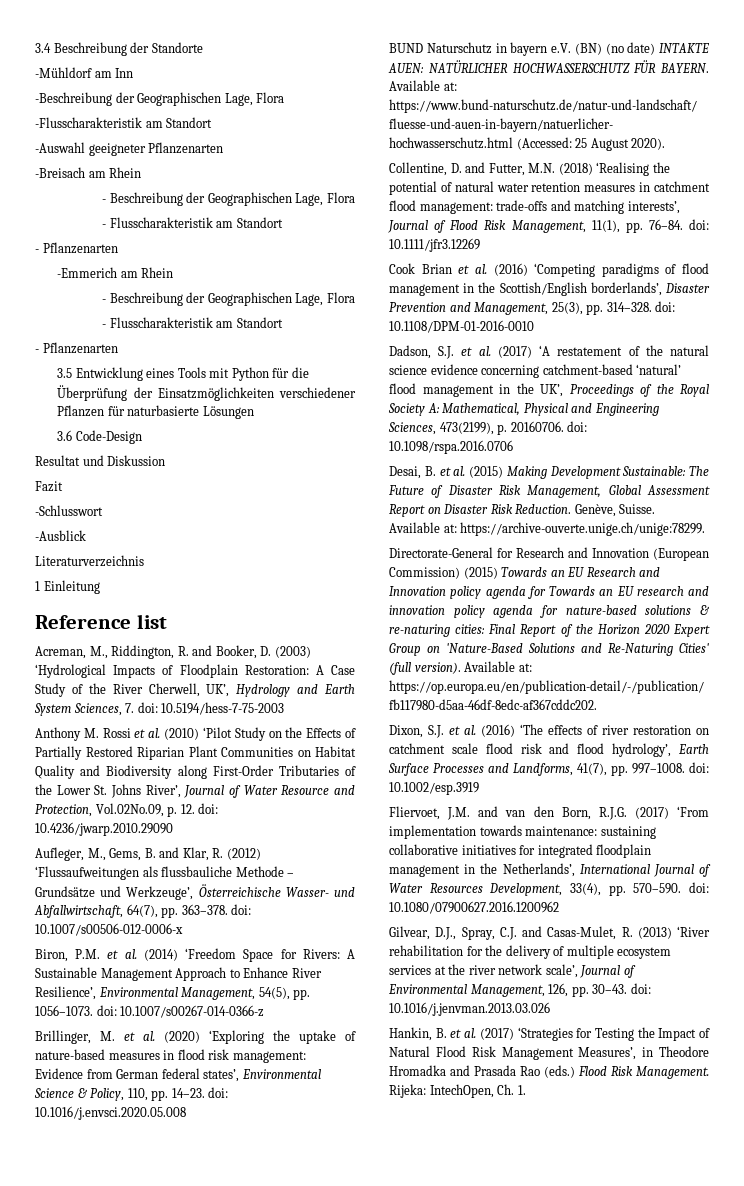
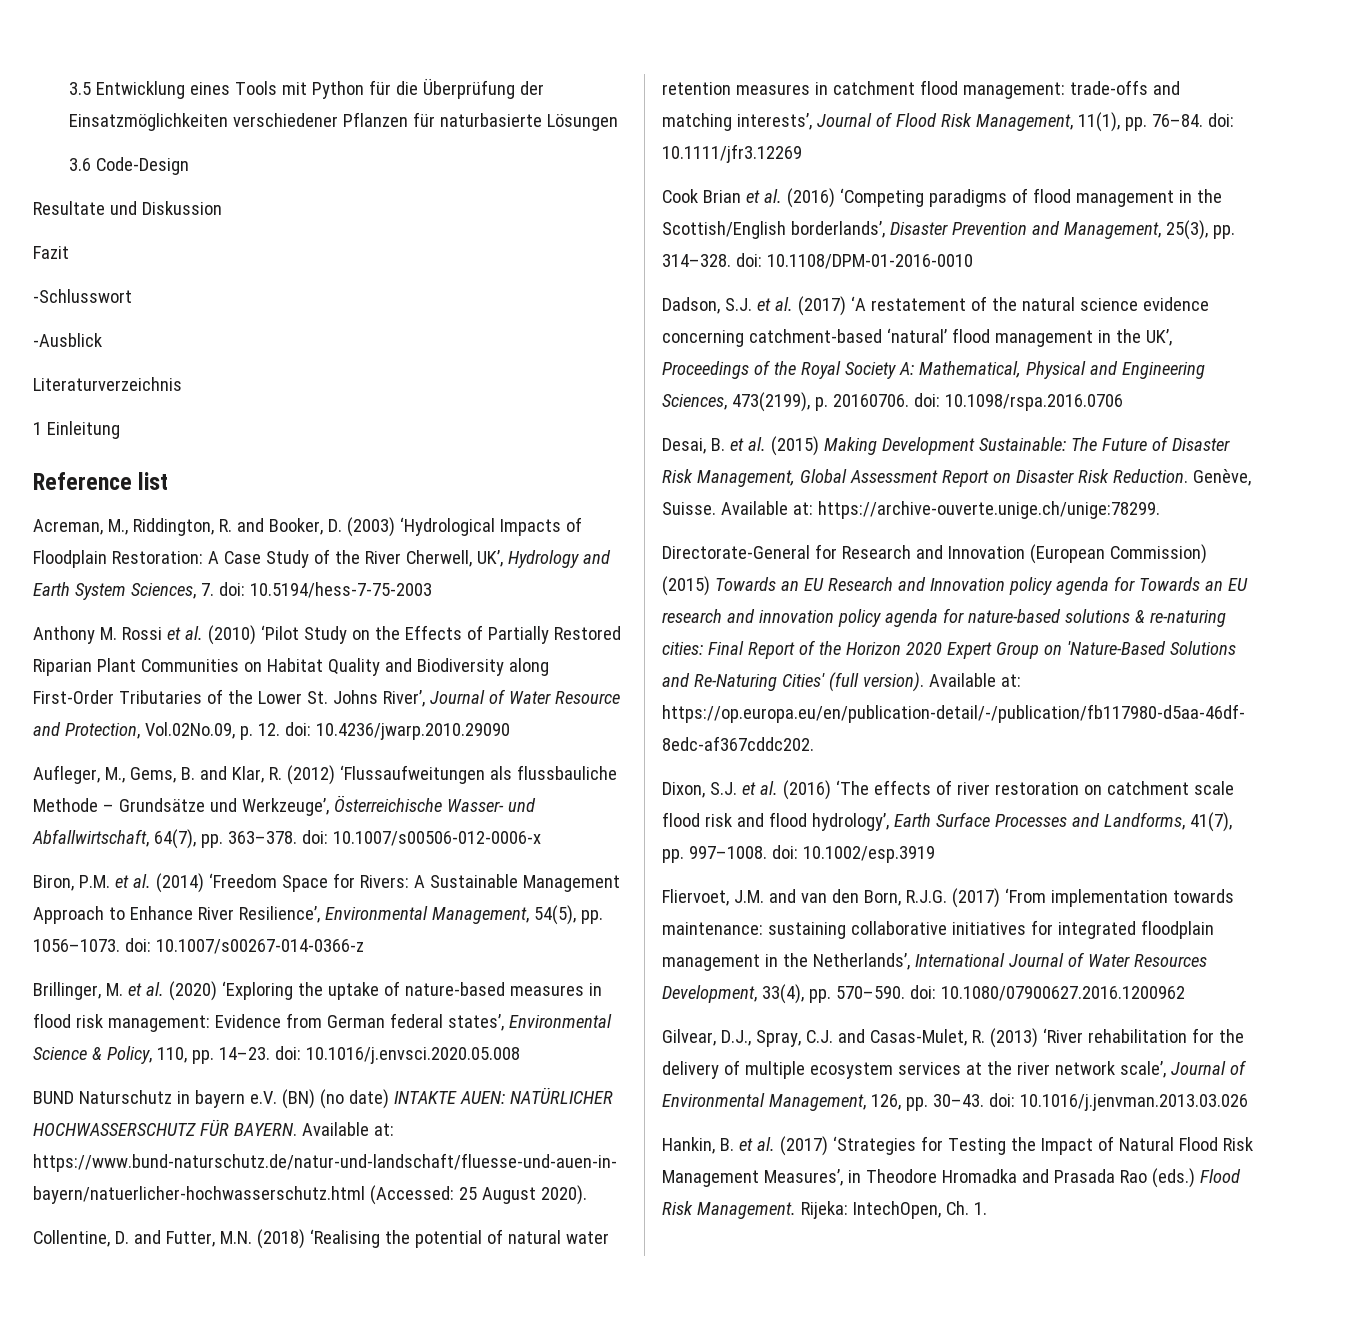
- 3.4 Beschreibung der Standorte
- -Mühldorf am Inn
- -Beschreibung der Geographischen Lage, Flora
- -Flusscharakteristik am Standort
- -Auswahl geeigneter Pflanzenarten
- -Breisach am Rhein
- - Beschreibung der Geographischen Lage, Flora
- - Flusscharakteristik am Standort
- - Pflanzenarten
- -Emmerich am Rhein
- - Beschreibung der Geographischen Lage, Flora
- - Flusscharakteristik am Standort
- - Pflanzenarten
- Resultat und Diskussion
+ Resultate und Diskussion

